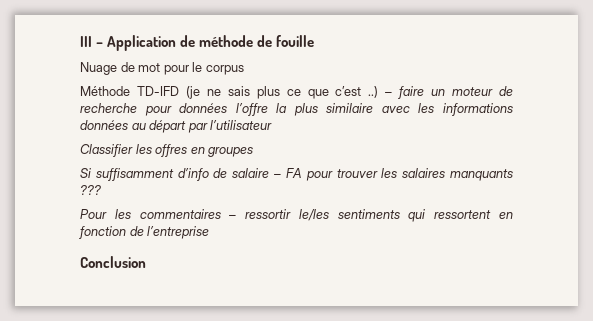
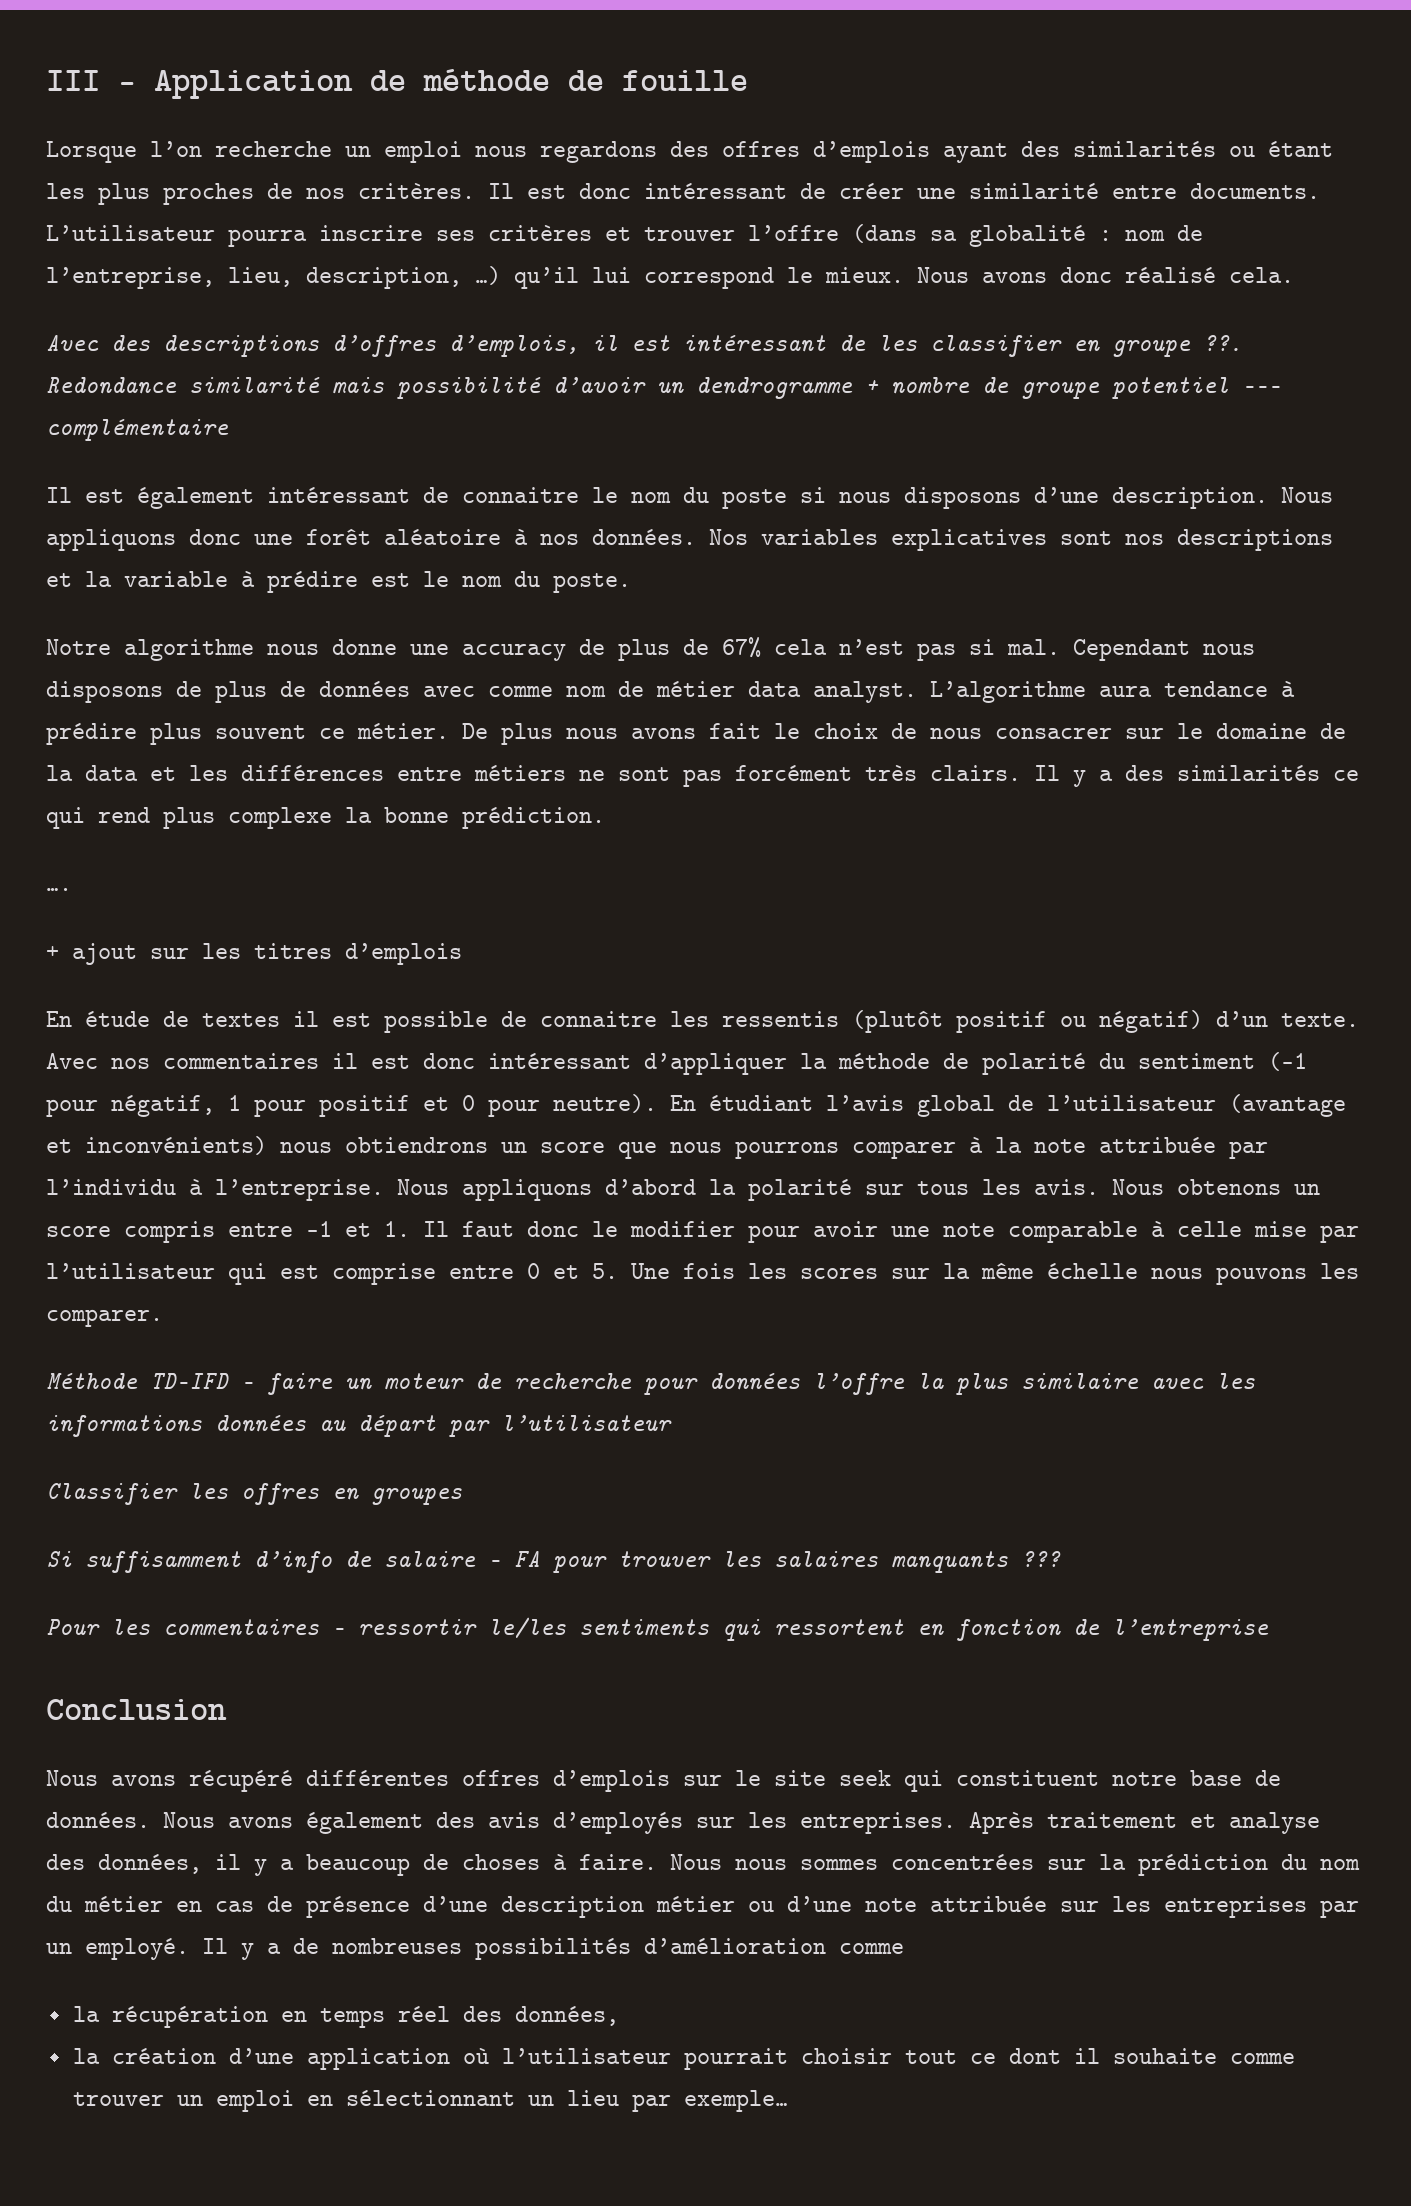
- Nuage de mot pour le corpus
- Méthode TD-IFD (je ne sais plus ce que c’est ..) – faire un moteur de recherche pour données l’offre la plus similaire avec les informations données au départ par l’utilisateur
+ Lorsque l’on recherche un emploi nous regardons des offres d’emplois ayant des similarités ou étant les plus proches de nos critères. Il est donc intéressant de créer une similarité entre documents. L’utilisateur pourra inscrire ses critères et trouver l’offre (dans sa globalité : nom de l’entreprise, lieu, description, …) qu’il lui correspond le mieux. Nous avons donc réalisé cela.
+ Avec des descriptions d’offres d’emplois, il est intéressant de les classifier en groupe ??. Redondance similarité mais possibilité d’avoir un dendrogramme + nombre de groupe potentiel --- complémentaire
+ Il est également intéressant de connaitre le nom du poste si nous disposons d’une description. Nous appliquons donc une forêt aléatoire à nos données. Nos variables explicatives sont nos descriptions et la variable à prédire est le nom du poste.
+ Notre algorithme nous donne une accuracy de plus de 67% cela n’est pas si mal. Cependant nous disposons de plus de données avec comme nom de métier data analyst. L’algorithme aura tendance à prédire plus souvent ce métier. De plus nous avons fait le choix de nous consacrer sur le domaine de la data et les différences entre métiers ne sont pas forcément très clairs. Il y a des similarités ce qui rend plus complexe la bonne prédiction.
+ ….
+ + ajout sur les titres d’emplois
+ En étude de textes il est possible de connaitre les ressentis (plutôt positif ou négatif) d’un texte. Avec nos commentaires il est donc intéressant d’appliquer la méthode de polarité du sentiment (-1 pour négatif, 1 pour positif et 0 pour neutre). En étudiant l’avis global de l’utilisateur (avantage et inconvénients) nous obtiendrons un score que nous pourrons comparer à la note attribuée par l’individu à l’entreprise. Nous appliquons d’abord la polarité sur tous les avis. Nous obtenons un score compris entre -1 et 1. Il faut donc le modifier pour avoir une note comparable à celle mise par l’utilisateur qui est comprise entre 0 et 5. Une fois les scores sur la même échelle nous pouvons les comparer.
+ Méthode TD-IFD – faire un moteur de recherche pour données l’offre la plus similaire avec les informations données au départ par l’utilisateur
+ Nous avons récupéré différentes offres d’emplois sur le site seek qui constituent notre base de données. Nous avons également des avis d’employés sur les entreprises. Après traitement et analyse des données, il y a beaucoup de choses à faire. Nous nous sommes concentrées sur la prédiction du nom du métier en cas de présence d’une description métier ou d’une note attribuée sur les entreprises par un employé. Il y a de nombreuses possibilités d’amélioration comme
+ la récupération en temps réel des données,
+ la création d’une application où l’utilisateur pourrait choisir tout ce dont il souhaite comme trouver un emploi en sélectionnant un lieu par exemple…

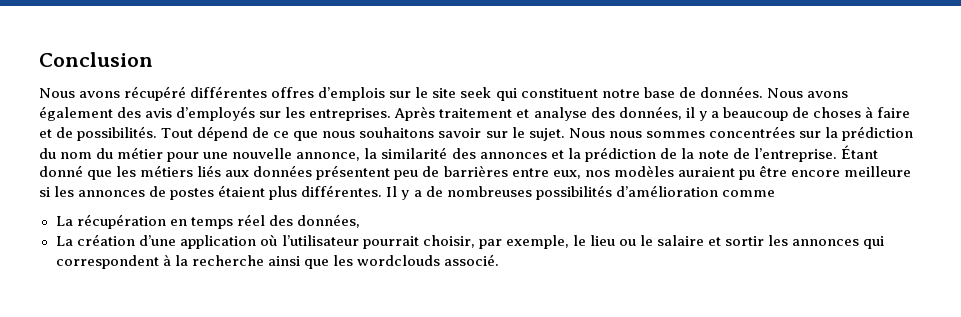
- III – Application de méthode de fouille
- Lorsque l’on recherche un emploi nous regardons des offres d’emplois ayant des similarités ou étant les plus proches de nos critères. Il est donc intéressant de créer une similarité entre documents. L’utilisateur pourra inscrire ses critères et trouver l’offre (dans sa globalité : nom de l’entreprise, lieu, description, …) qu’il lui correspond le mieux. Nous avons donc réalisé cela.
- Avec des descriptions d’offres d’emplois, il est intéressant de les classifier en groupe ??. Redondance similarité mais possibilité d’avoir un dendrogramme + nombre de groupe potentiel --- complémentaire
- Il est également intéressant de connaitre le nom du poste si nous disposons d’une description. Nous appliquons donc une forêt aléatoire à nos données. Nos variables explicatives sont nos descriptions et la variable à prédire est le nom du poste.
- Notre algorithme nous donne une accuracy de plus de 67% cela n’est pas si mal. Cependant nous disposons de plus de données avec comme nom de métier data analyst. L’algorithme aura tendance à prédire plus souvent ce métier. De plus nous avons fait le choix de nous consacrer sur le domaine de la data et les différences entre métiers ne sont pas forcément très clairs. Il y a des similarités ce qui rend plus complexe la bonne prédiction.
- ….
- + ajout sur les titres d’emplois
- En étude de textes il est possible de connaitre les ressentis (plutôt positif ou négatif) d’un texte. Avec nos commentaires il est donc intéressant d’appliquer la méthode de polarité du sentiment (-1 pour négatif, 1 pour positif et 0 pour neutre). En étudiant l’avis global de l’utilisateur (avantage et inconvénients) nous obtiendrons un score que nous pourrons comparer à la note attribuée par l’individu à l’entreprise. Nous appliquons d’abord la polarité sur tous les avis. Nous obtenons un score compris entre -1 et 1. Il faut donc le modifier pour avoir une note comparable à celle mise par l’utilisateur qui est comprise entre 0 et 5. Une fois les scores sur la même échelle nous pouvons les comparer.
- Méthode TD-IFD – faire un moteur de recherche pour données l’offre la plus similaire avec les informations données au départ par l’utilisateur
- Classifier les offres en groupes
- Si suffisamment d’info de salaire – FA pour trouver les salaires manquants ???
- Pour les commentaires – ressortir le/les sentiments qui ressortent en fonction de l’entreprise
- Après traitement et analyse des données, il y a beaucoup de choses à faire.
+ Après traitement et analyse des données, il y a beaucoup de choses à faire et de possibilités. Tout dépend de ce que nous souhaitons savoir sur le sujet.
- Nous nous sommes concentrées sur la prédiction du nom du métier en cas de présence d’une description métier ou d’une note attribuée sur les entreprises par un employé.
+ Nous nous sommes concentrées sur la prédiction du nom du métier pour une nouvelle annonce, la similarité des annonces et la prédiction de la note de l’entreprise. Étant donné que les métiers liés aux données présentent peu de barrières entre eux, nos modèles auraient pu être encore meilleure si les annonces de postes étaient plus différentes.
- la récupération en temps réel des données,
+ La récupération en temps réel des données,
- la création d’une application où l’utilisateur pourrait choisir tout ce dont il souhaite comme trouver un emploi en sélectionnant un lieu par exemple…
+ La création d’une application où l’utilisateur pourrait choisir, par exemple, le lieu ou le salaire et sortir les annonces qui correspondent à la recherche ainsi que les wordclouds associé.

